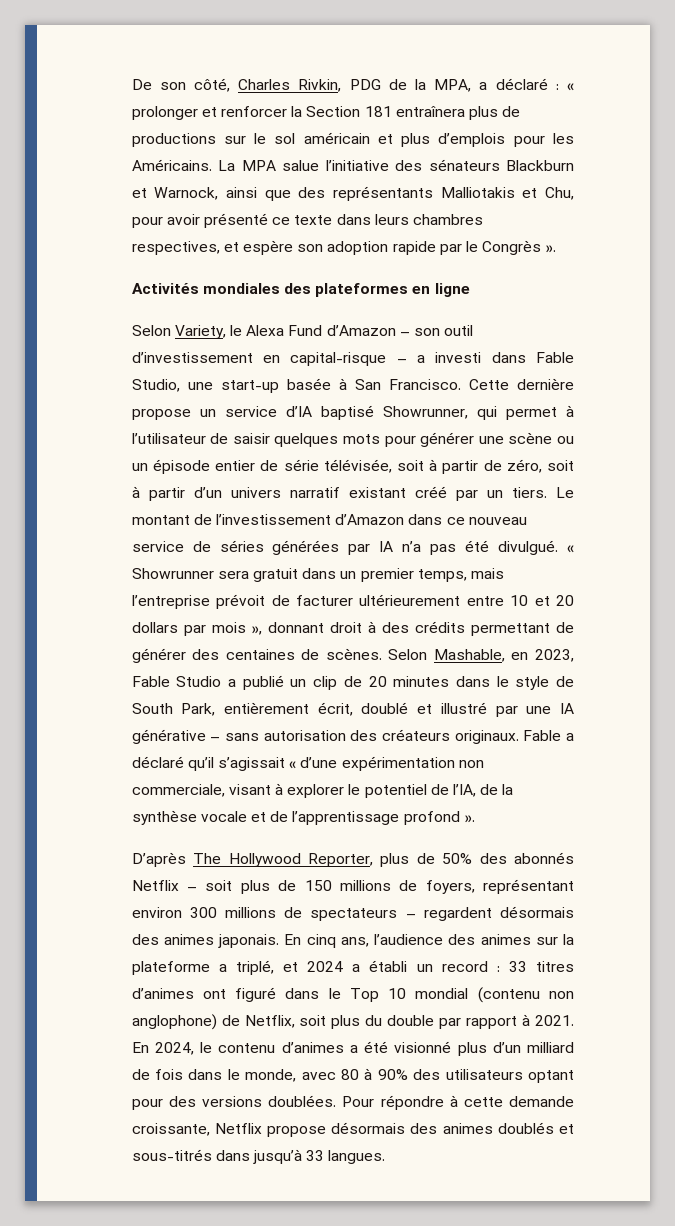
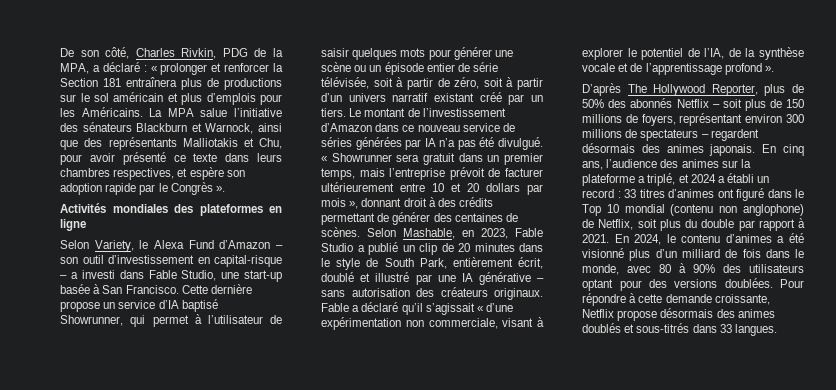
- Pour répondre à cette demande croissante, Netflix propose désormais des animes doublés et sous-titrés dans jusqu’à 33 langues.
+ Pour répondre à cette demande croissante, Netflix propose désormais des animes doublés et sous-titrés dans 33 langues.

